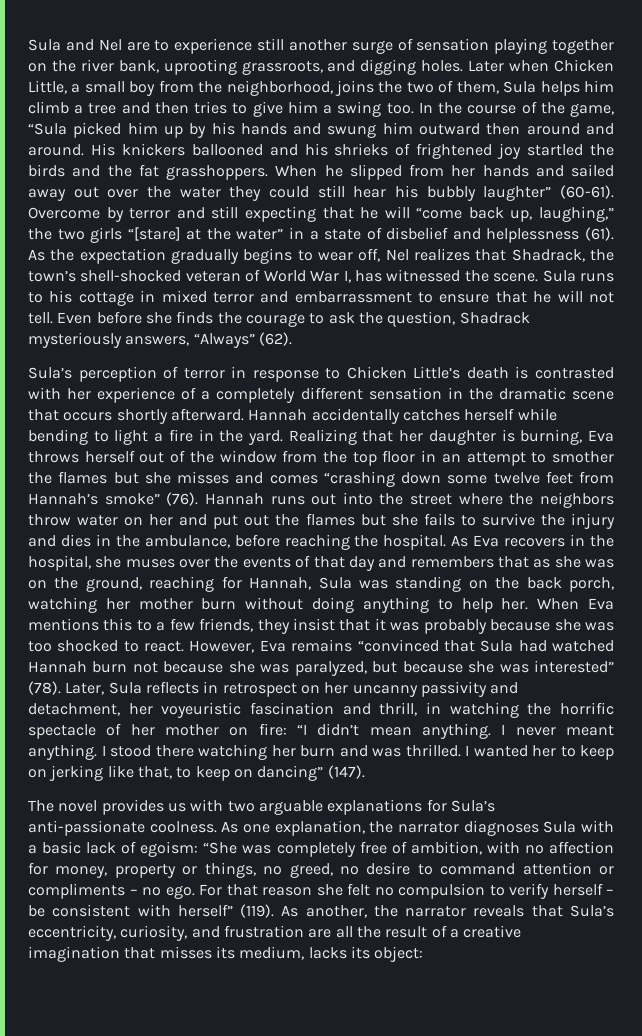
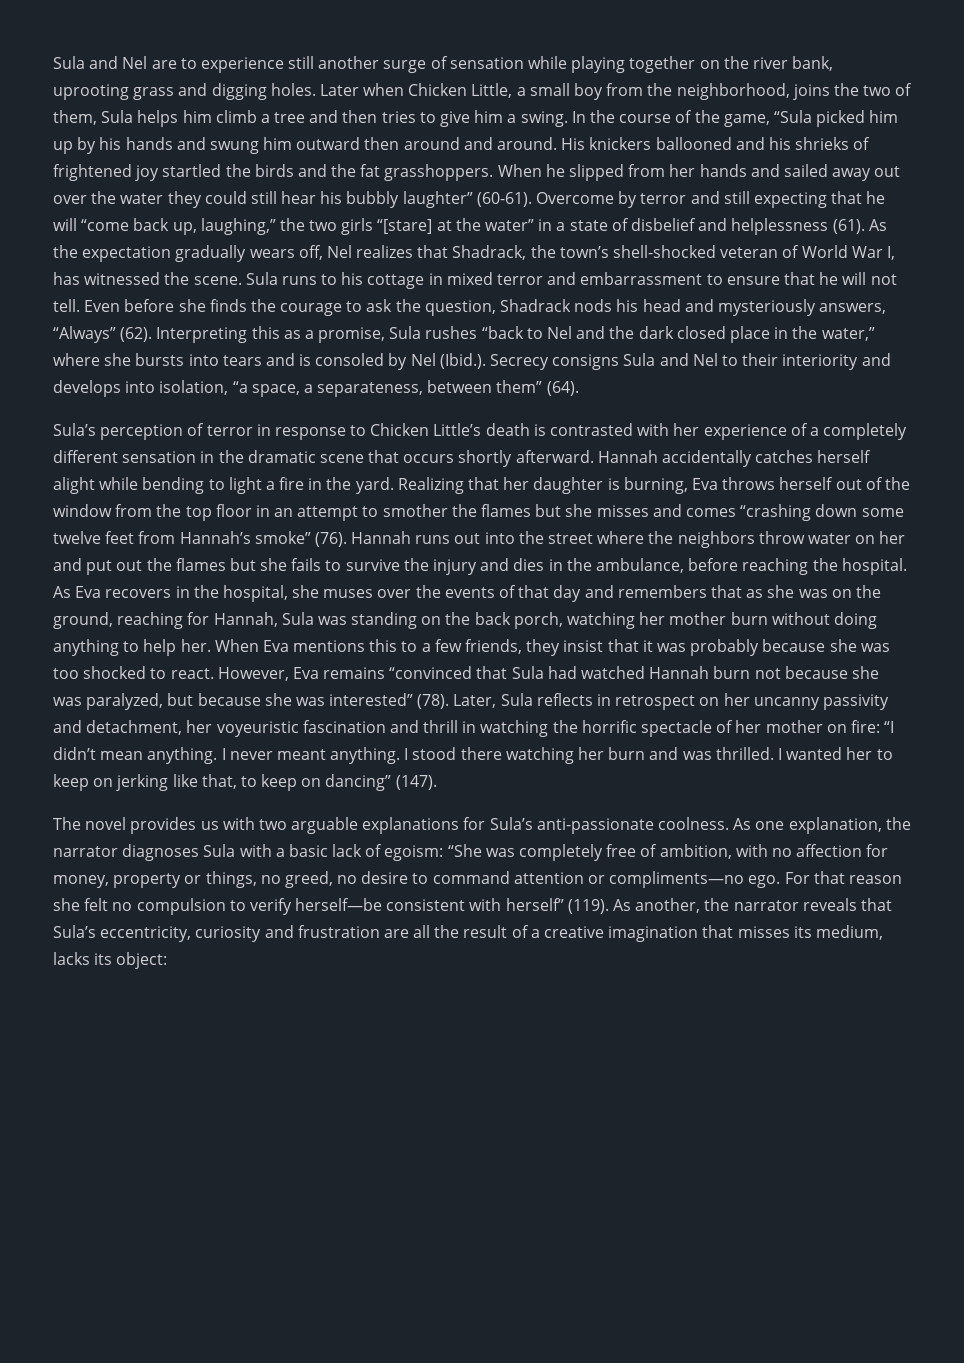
- Sula and Nel are to experience still another surge of sensation playing together on the river bank, uprooting grassroots, and digging holes.
+ Sula and Nel are to experience still another surge of sensation while playing together on the river bank, uprooting grass and digging holes.
- Later when Chicken Little, a small boy from the neighborhood, joins the two of them, Sula helps him climb a tree and then tries to give him a swing too.
+ Later when Chicken Little, a small boy from the neighborhood, joins the two of them, Sula helps him climb a tree and then tries to give him a swing.
- As the expectation gradually begins to wear off, Nel realizes that Shadrack, the town’s shell-shocked veteran of World War I, has witnessed the scene.
+ As the expectation gradually wears off, Nel realizes that Shadrack, the town’s shell-shocked veteran of World War I, has witnessed the scene.
- Even before she finds the courage to ask the question, Shadrack mysteriously answers, “Always” (62).
+ Even before she finds the courage to ask the question, Shadrack nods his head and mysteriously answers, “Always” (62). Interpreting this as a promise, Sula rushes “back to Nel and the dark closed place in the water,” where she bursts into tears and is consoled by Nel (Ibid.). Secrecy consigns Sula and Nel to their interiority and develops into isolation, “a space, a separateness, between them” (64).
- Hannah accidentally catches herself while bending to light a fire in the yard.
+ Hannah accidentally catches herself alight while bending to light a fire in the yard.
- Later, Sula reflects in retrospect on her uncanny passivity and detachment, her voyeuristic fascination and thrill, in watching the horrific spectacle of her mother on fire: “I didn’t mean anything.
+ Later, Sula reflects in retrospect on her uncanny passivity and detachment, her voyeuristic fascination and thrill in watching the horrific spectacle of her mother on fire: “I didn’t mean anything.
- As one explanation, the narrator diagnoses Sula with a basic lack of egoism: “She was completely free of ambition, with no affection for money, property or things, no greed, no desire to command attention or compliments – no ego.
+ As one explanation, the narrator diagnoses Sula with a basic lack of egoism: “She was completely free of ambition, with no affection for money, property or things, no greed, no desire to command attention or compliments—no ego.
- For that reason she felt no compulsion to verify herself – be consistent with herself” (119).
+ For that reason she felt no compulsion to verify herself—be consistent with herself” (119).
- As another, the narrator reveals that Sula’s eccentricity, curiosity, and frustration are all the result of a creative imagination that misses its medium, lacks its object:
+ As another, the narrator reveals that Sula’s eccentricity, curiosity and frustration are all the result of a creative imagination that misses its medium, lacks its object:

